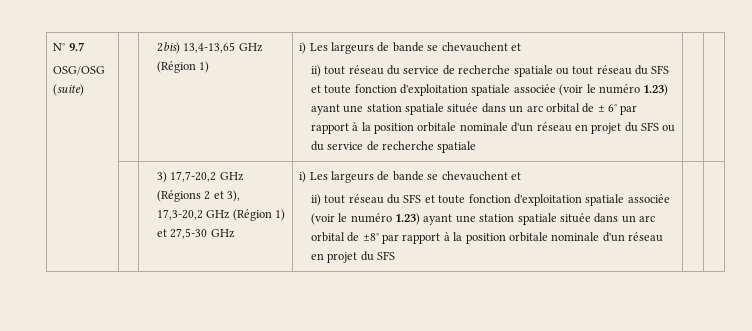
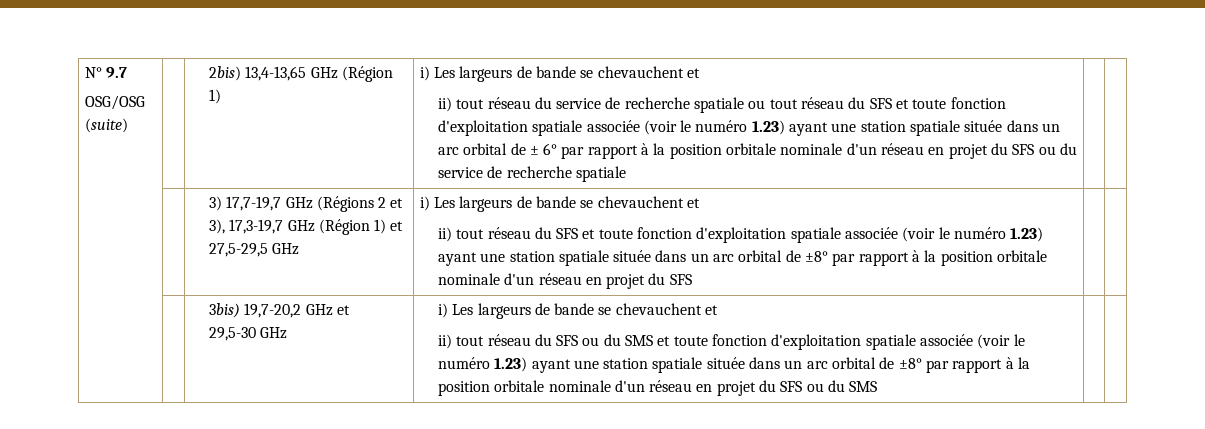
- 3) 17,7-20,2 GHz (Régions 2 et 3), 17,3-20,2 GHz (Région 1) et 27,5-30 GHz
+ 3) 17,7-19,7 GHz (Régions 2 et 3), 17,3-19,7 GHz (Région 1) et 27,5-29,5 GHz
+ 3bis) 19,7-20,2 GHz et
+ 29,5-30 GHz | i) Les largeurs de bande se chevauchent et
+ ii) tout réseau du SFS ou du SMS et toute fonction d'exploitation spatiale associée (voir le numéro 1.23) ayant une station spatiale située dans un arc orbital de ±8° par rapport à la position orbitale nominale d'un réseau en projet du SFS ou du SMS

